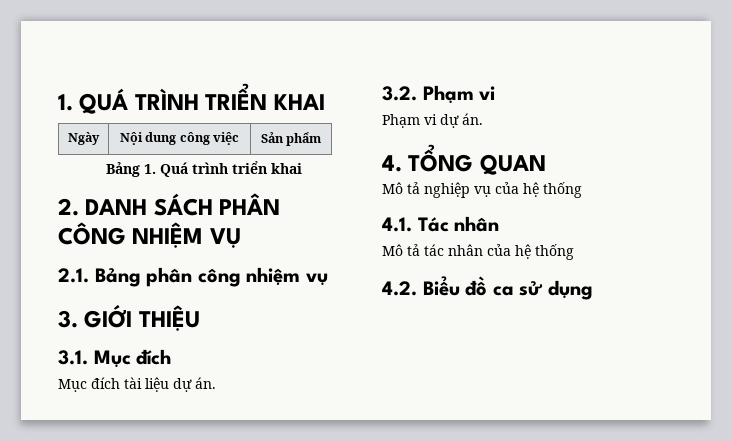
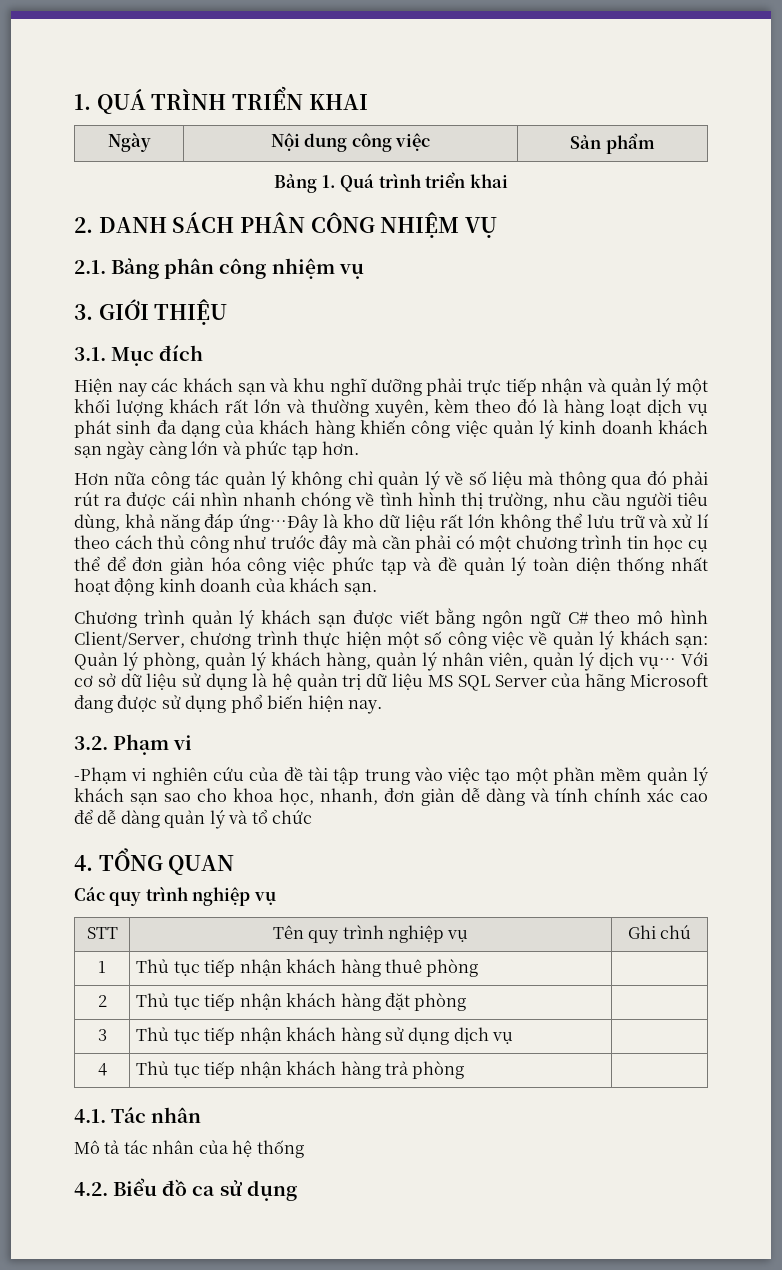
- Mục đích tài liệu dự án.
+ Hiện nay các khách sạn và khu nghĩ dưỡng phải trực tiếp nhận và quản lý một khối lượng khách rất lớn và thường xuyên, kèm theo đó là hàng loạt dịch vụ phát sinh đa dạng của khách hàng khiến công việc quản lý kinh doanh khách sạn ngày càng lớn và phức tạp hơn.
+ Hơn nữa công tác quản lý không chỉ quản lý về số liệu mà thông qua đó phải rút ra được cái nhìn nhanh chóng về tình hình thị trường, nhu cầu người tiêu dùng, khả năng đáp ứng…Đây là kho dữ liệu rất lớn không thể lưu trữ và xử lí theo cách thủ công như trước đây mà cần phải có một chương trình tin học cụ thể để đơn giản hóa công việc phức tạp và đề quản lý toàn diện thống nhất hoạt động kinh doanh của khách sạn.
+ Chương trình quản lý khách sạn được viết bằng ngôn ngữ C# theo mô hình Client/Server, chương trình thực hiện một số công việc về quản lý khách sạn: Quản lý phòng, quản lý khách hàng, quản lý nhân viên, quản lý dịch vụ… Với cơ sở dữ liệu sử dụng là hệ quản trị dữ liệu MS SQL Server của hãng Microsoft đang được sử dụng phổ biến hiện nay.
  3.2. Phạm vi
- Phạm vi dự án.
+ -Phạm vi nghiên cứu của đề tài tập trung vào việc tạo một phần mềm quản lý khách sạn sao cho khoa học, nhanh, đơn giản dễ dàng và tính chính xác cao để dễ dàng quản lý và tổ chức
- Mô tả nghiệp vụ của hệ thống
+ Các quy trình nghiệp vụ
+ STT | Tên quy trình nghiệp vụ | Ghi chú
+ 1 | Thủ tục tiếp nhận khách hàng thuê phòng |
+ 2 | Thủ tục tiếp nhận khách hàng đặt phòng |
+ 3 | Thủ tục tiếp nhận khách hàng sử dụng dịch vụ |
+ 4 | Thủ tục tiếp nhận khách hàng trả phòng |

